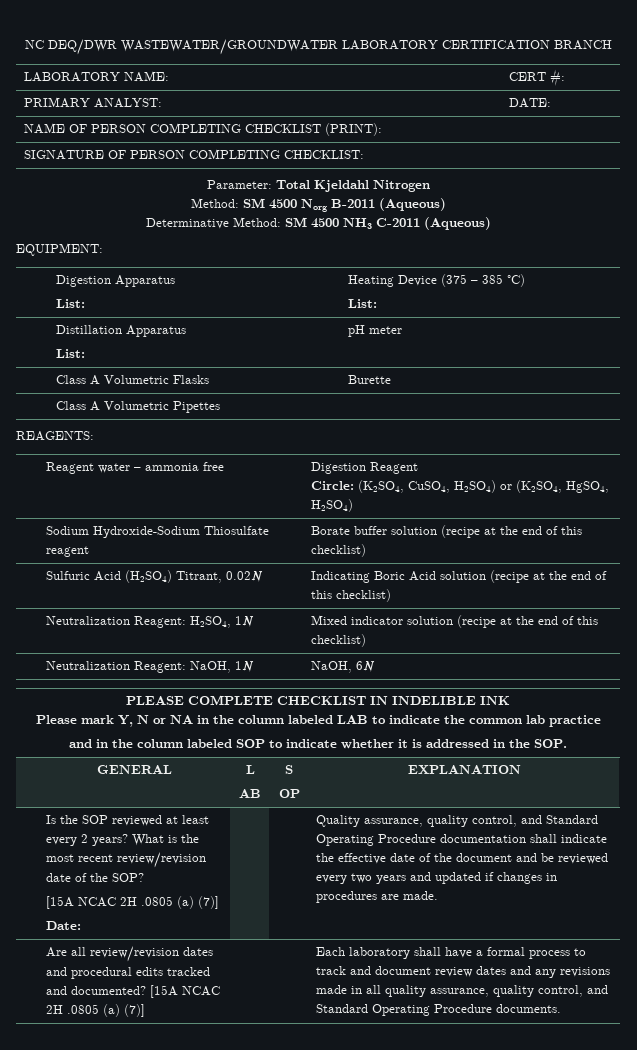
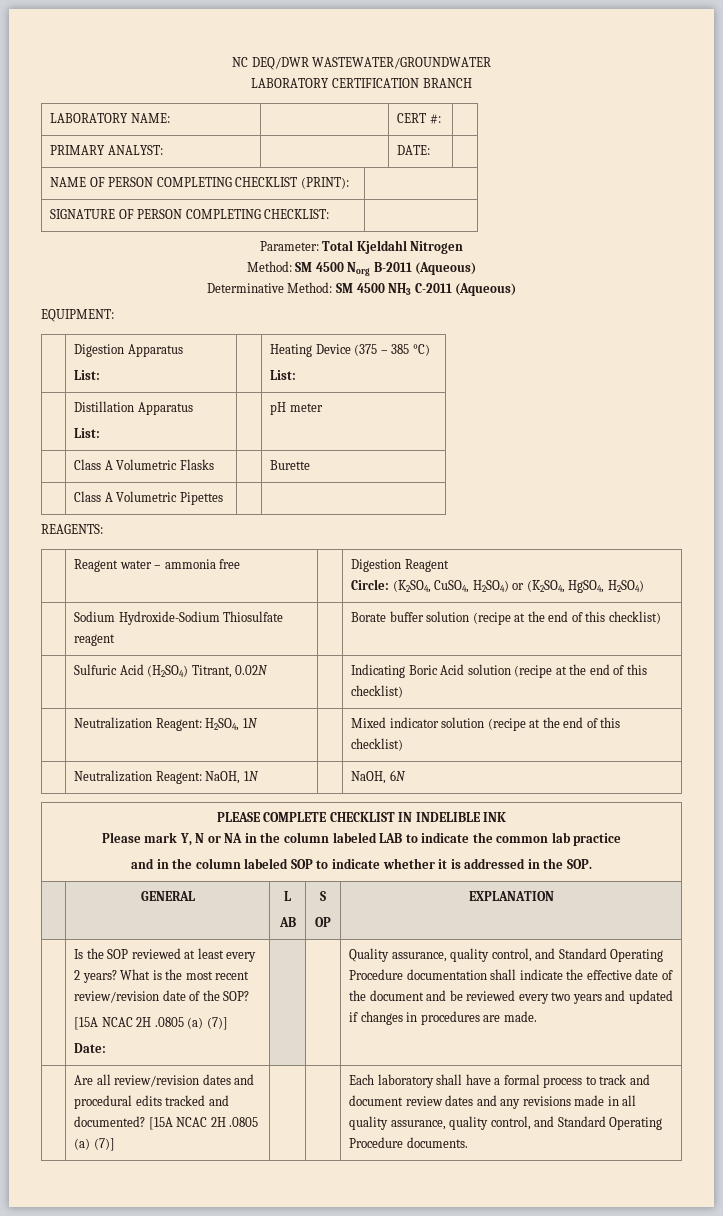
- NC DEQ/DWR WASTEWATER/GROUNDWATER LABORATORY CERTIFICATION BRANCH
+ NC DEQ/DWR WASTEWATER/GROUNDWATER
+ LABORATORY CERTIFICATION BRANCH

